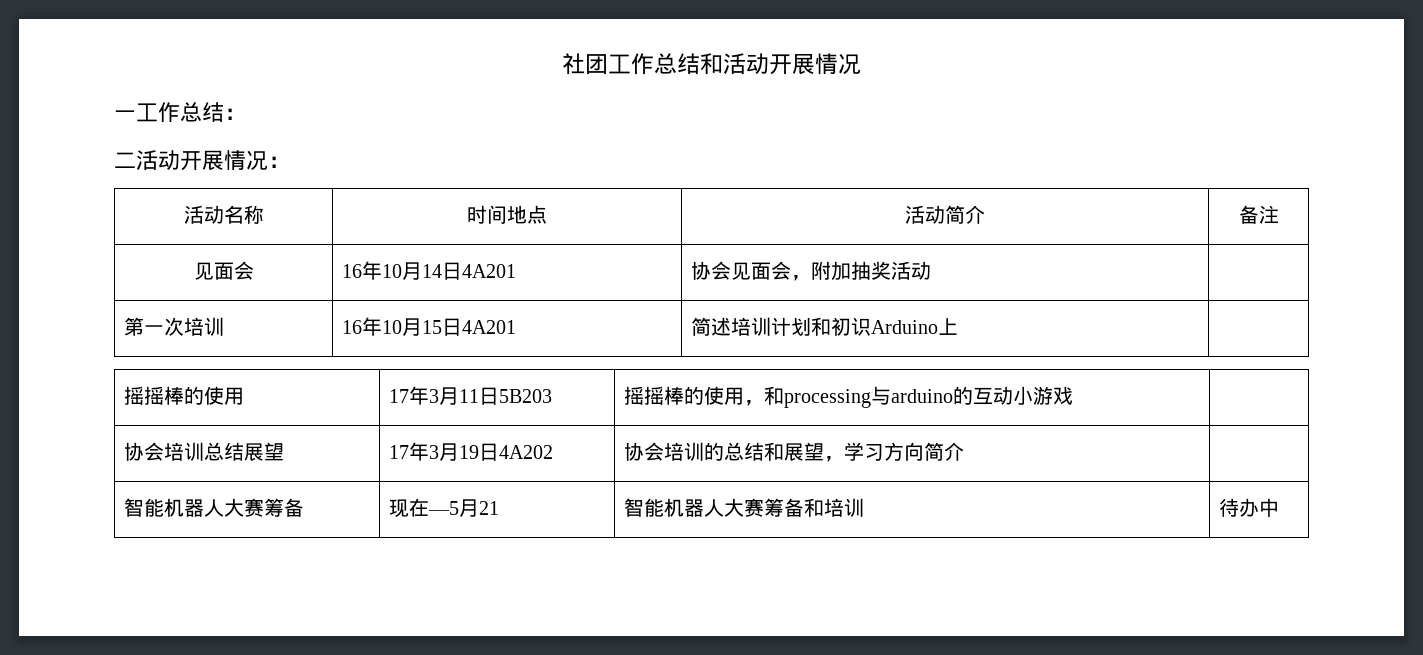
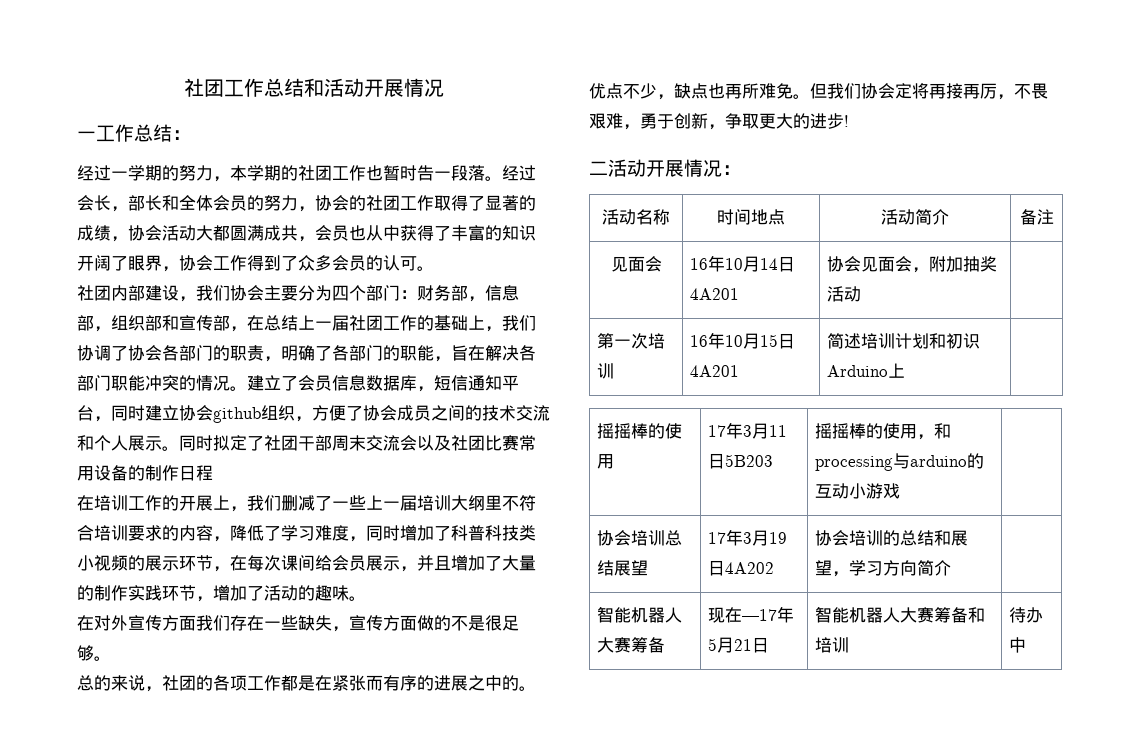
+ 经过一学期的努力，本学期的社团工作也暂时告一段落。经过会长，部长和全体会员的努力，协会的社团工作取得了显著的成绩，协会活动大都圆满成共，会员也从中获得了丰富的知识开阔了眼界，协会工作得到了众多会员的认可。
+ 社团内部建设，我们协会主要分为四个部门：财务部，信息部，组织部和宣传部，在总结上一届社团工作的基础上，我们协调了协会各部门的职责，明确了各部门的职能，旨在解决各部门职能冲突的情况。建立了会员信息数据库，短信通知平台，同时建立协会github组织，方便了协会成员之间的技术交流和个人展示。同时拟定了社团干部周末交流会以及社团比赛常用设备的制作日程
+ 在培训工作的开展上，我们删减了一些上一届培训大纲里不符合培训要求的内容，降低了学习难度，同时增加了科普科技类小视频的展示环节，在每次课间给会员展示，并且增加了大量的制作实践环节，增加了活动的趣味。
+ 在对外宣传方面我们存在一些缺失，宣传方面做的不是很足够。
+ 总的来说，社团的各项工作都是在紧张而有序的进展之中的。优点不少，缺点也再所难免。但我们协会定将再接再厉，不畏艰难，勇于创新，争取更大的进步!
- 智能机器人大赛筹备 | 现在—5月21 | 智能机器人大赛筹备和培训 | 待办中
+ 智能机器人大赛筹备 | 现在—17年5月21日 | 智能机器人大赛筹备和培训 | 待办中

